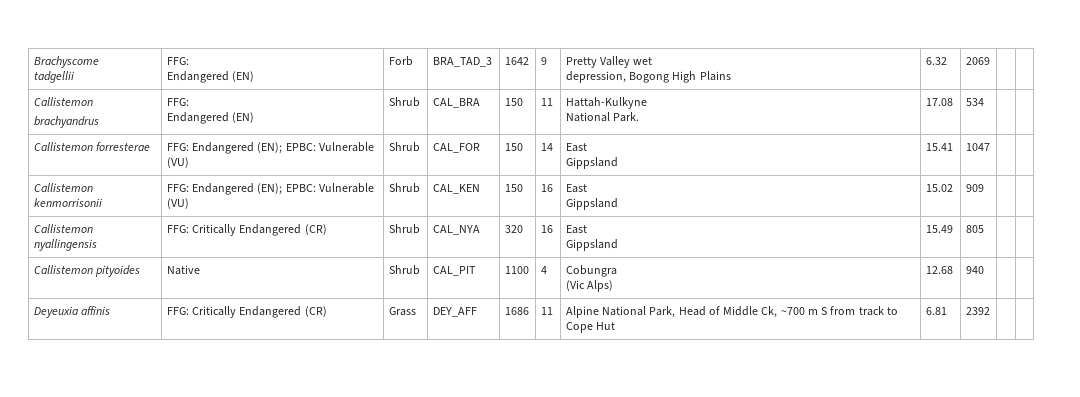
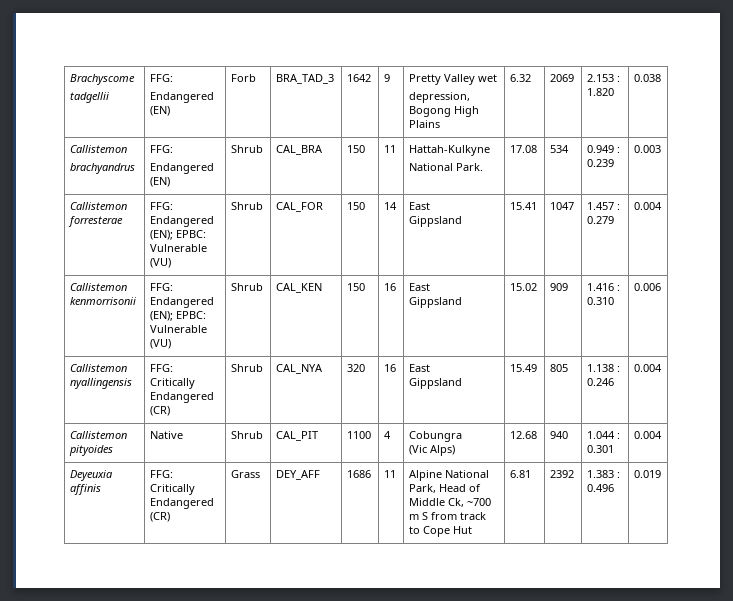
  Brachyscome
  tadgellii | FFG:
  Endangered (EN) | Forb | BRA_TAD_3 | 1642 | 9 | Pretty Valley wet
- depression, Bogong High Plains | 6.32 | 2069 | |
+ depression, Bogong High Plains | 6.32 | 2069 | 2.153 : 1.820 | 0.038
  Callistemon
  brachyandrus | FFG:
  Endangered (EN) | Shrub | CAL_BRA | 150 | 11 | Hattah-Kulkyne
- National Park. | 17.08 | 534 | |
+ National Park. | 17.08 | 534 | 0.949 : 0.239 | 0.003
  Callistemon forresterae | FFG: Endangered (EN); EPBC: Vulnerable (VU) | Shrub | CAL_FOR | 150 | 14 | East
- Gippsland | 15.41 | 1047 | |
+ Gippsland | 15.41 | 1047 | 1.457 : 0.279 | 0.004
  Callistemon kenmorrisonii | FFG: Endangered (EN); EPBC: Vulnerable (VU) | Shrub | CAL_KEN | 150 | 16 | East
- Gippsland | 15.02 | 909 | |
+ Gippsland | 15.02 | 909 | 1.416 : 0.310 | 0.006
  Callistemon nyallingensis | FFG: Critically Endangered (CR) | Shrub | CAL_NYA | 320 | 16 | East
- Gippsland | 15.49 | 805 | |
+ Gippsland | 15.49 | 805 | 1.138 : 0.246 | 0.004
  Callistemon pityoides | Native | Shrub | CAL_PIT | 1100 | 4 | Cobungra
- (Vic Alps) | 12.68 | 940 | |
+ (Vic Alps) | 12.68 | 940 | 1.044 : 0.301 | 0.004
- Deyeuxia affinis | FFG: Critically Endangered (CR) | Grass | DEY_AFF | 1686 | 11 | Alpine National Park, Head of Middle Ck, ~700 m S from track to Cope Hut | 6.81 | 2392 | |
+ Deyeuxia affinis | FFG: Critically Endangered (CR) | Grass | DEY_AFF | 1686 | 11 | Alpine National Park, Head of Middle Ck, ~700 m S from track to Cope Hut | 6.81 | 2392 | 1.383 : 0.496 | 0.019

